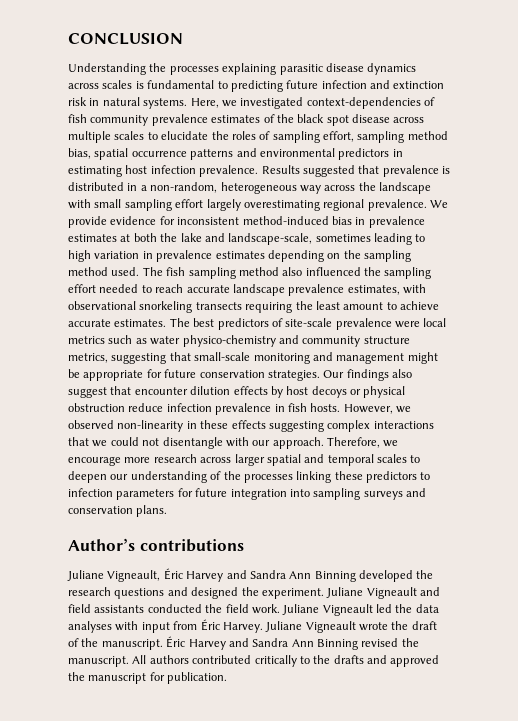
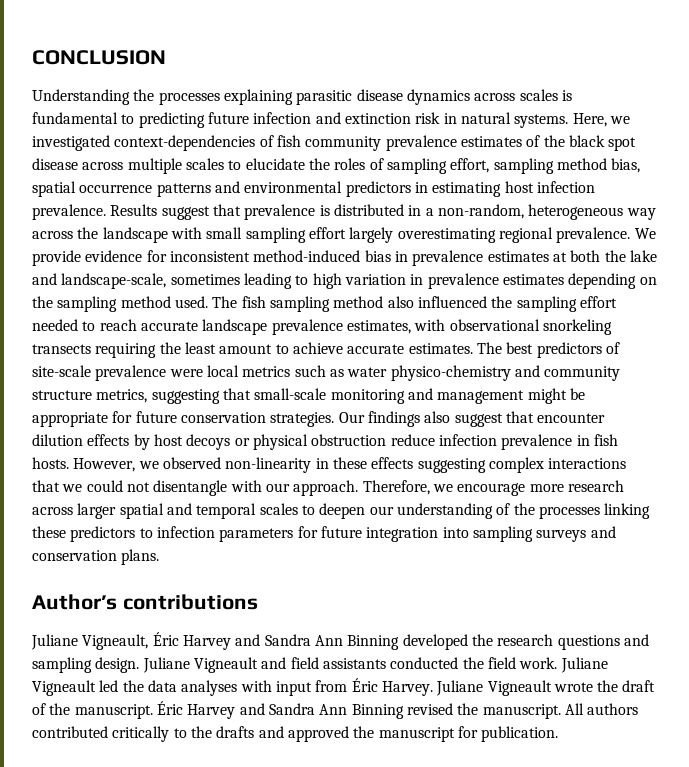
- Results suggested that prevalence is distributed in a non-random, heterogeneous way across the landscape with small sampling effort largely overestimating regional prevalence.
+ Results suggest that prevalence is distributed in a non-random, heterogeneous way across the landscape with small sampling effort largely overestimating regional prevalence.
- Juliane Vigneault, Éric Harvey and Sandra Ann Binning developed the research questions and designed the experiment.
+ Juliane Vigneault, Éric Harvey and Sandra Ann Binning developed the research questions and sampling design.

